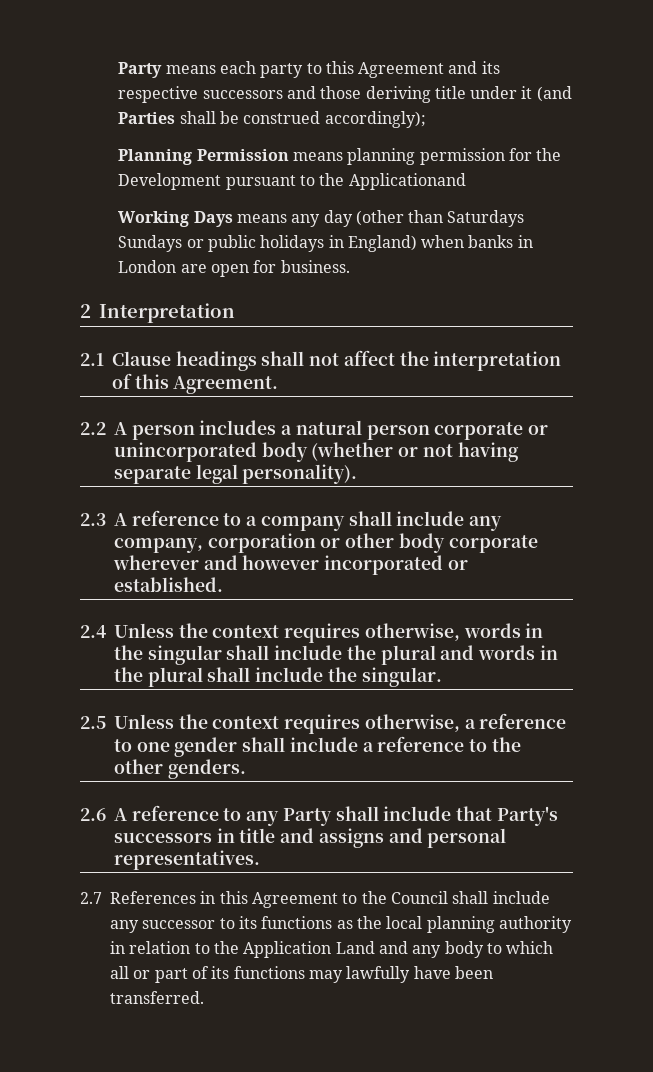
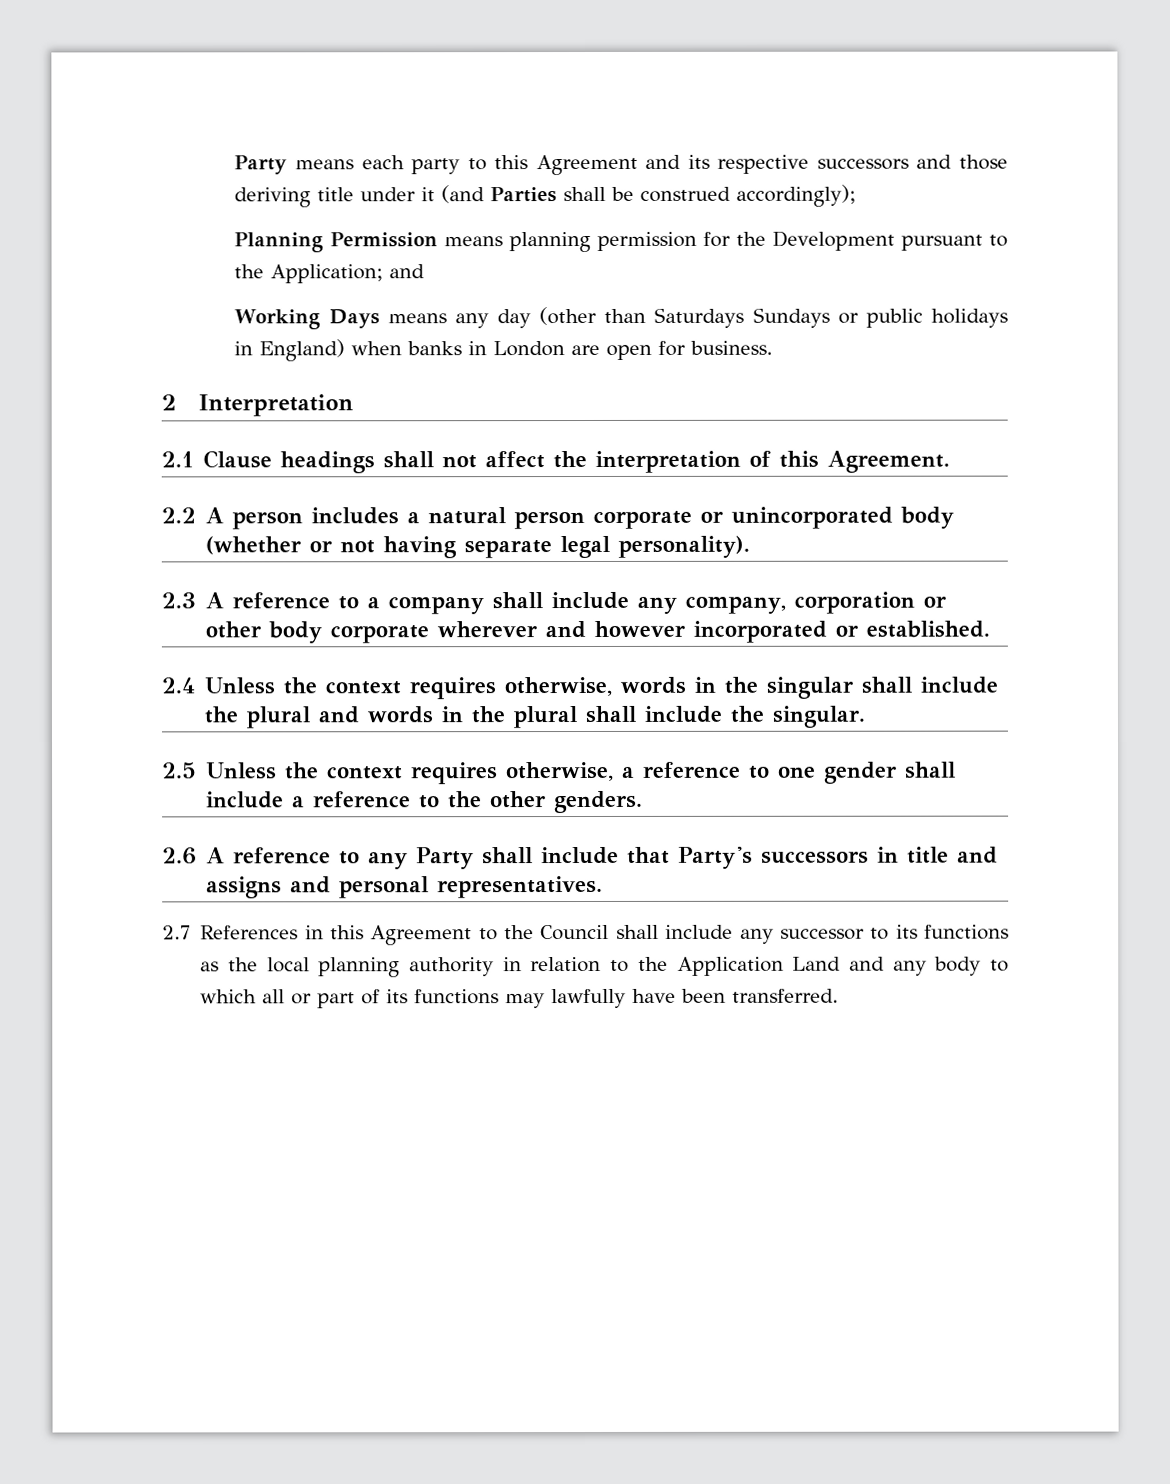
- Planning Permission means planning permission for the Development pursuant to the Applicationand
+ Planning Permission means planning permission for the Development pursuant to the Application; and

